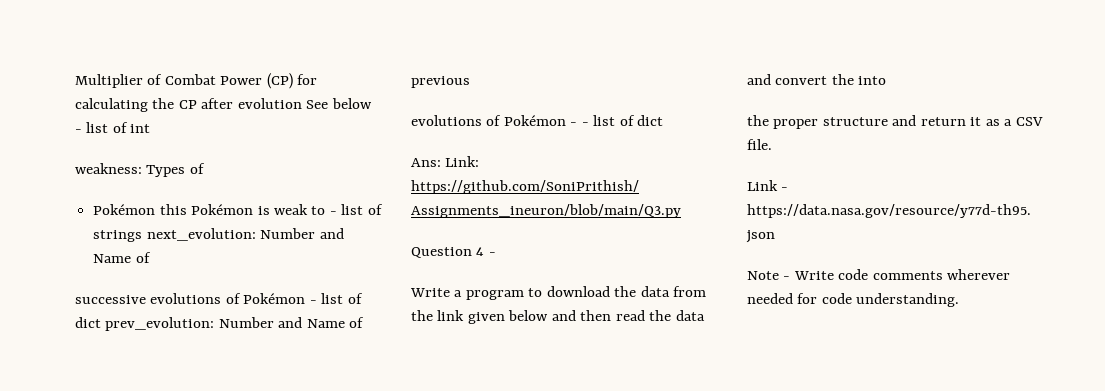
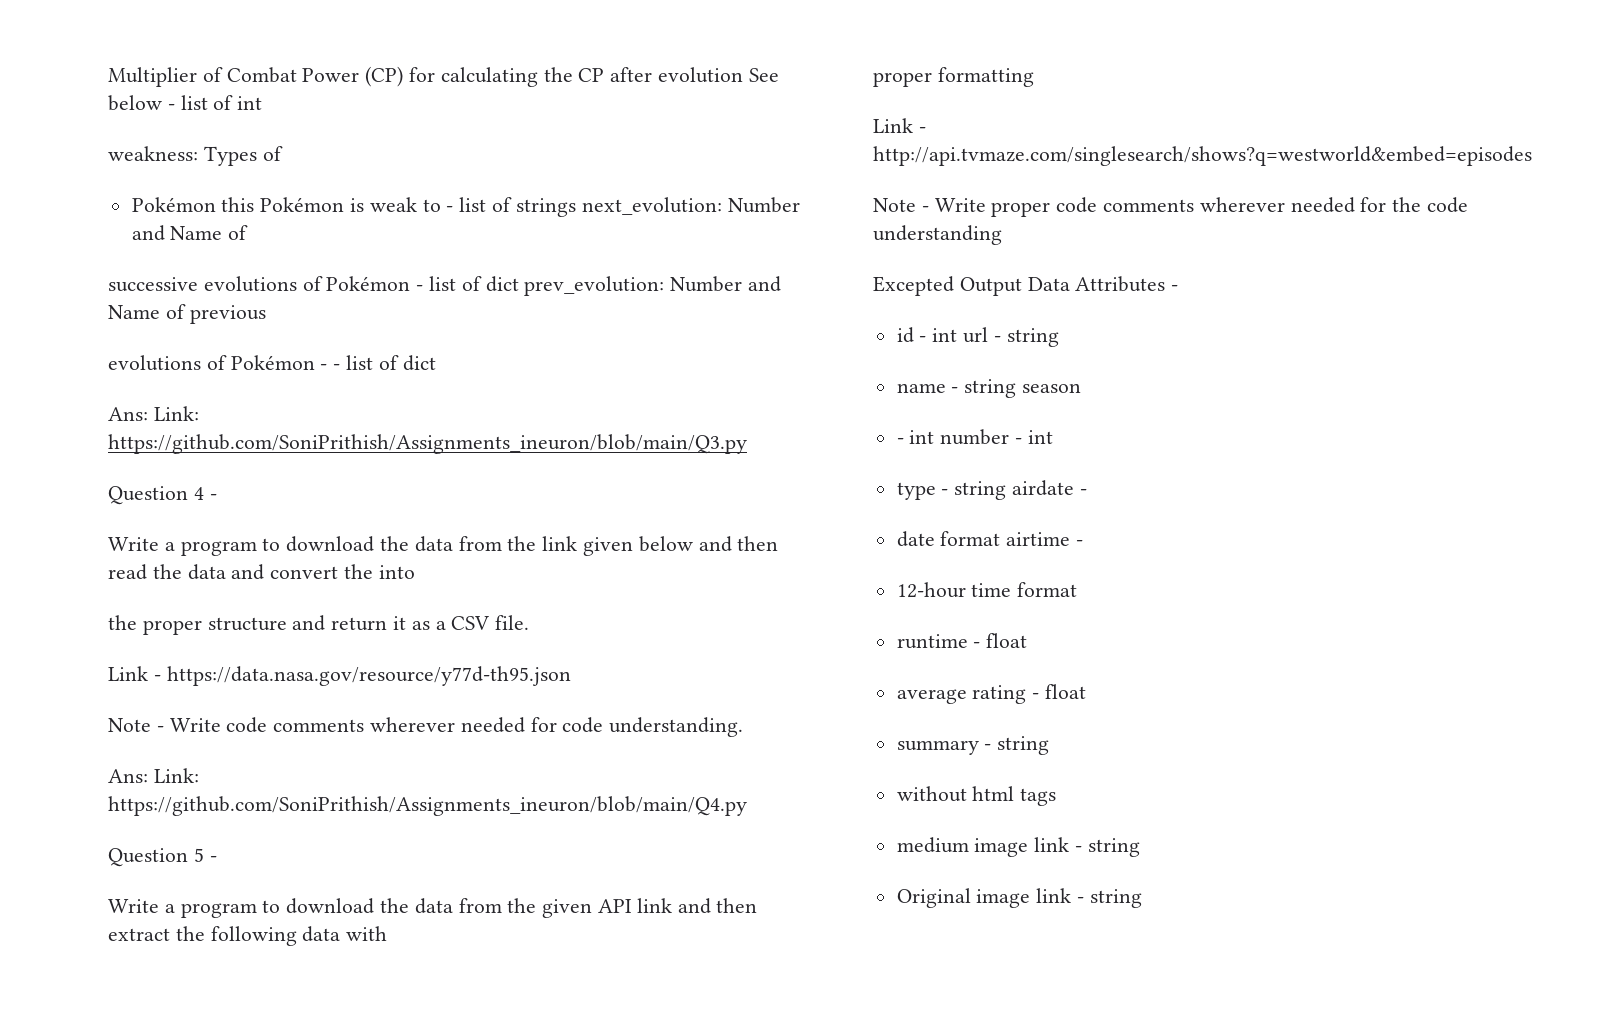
+ Ans: Link: https://github.com/SoniPrithish/Assignments_ineuron/blob/main/Q4.py
+ Question 5 -
+ Write a program to download the data from the given API link and then extract the following data with
+ proper formatting
+ Link - http://api.tvmaze.com/singlesearch/shows?q=westworld&embed=episodes
+ Note - Write proper code comments wherever needed for the code understanding
+ Excepted Output Data Attributes -
+ id - int url - string
+ name - string season
+ - int number - int
+ type - string airdate -
+ date format airtime -
+ 12-hour time format
+ runtime - float
+ average rating - float
+ summary - string
+ without html tags
+ medium image link - string
+ Original image link - string

